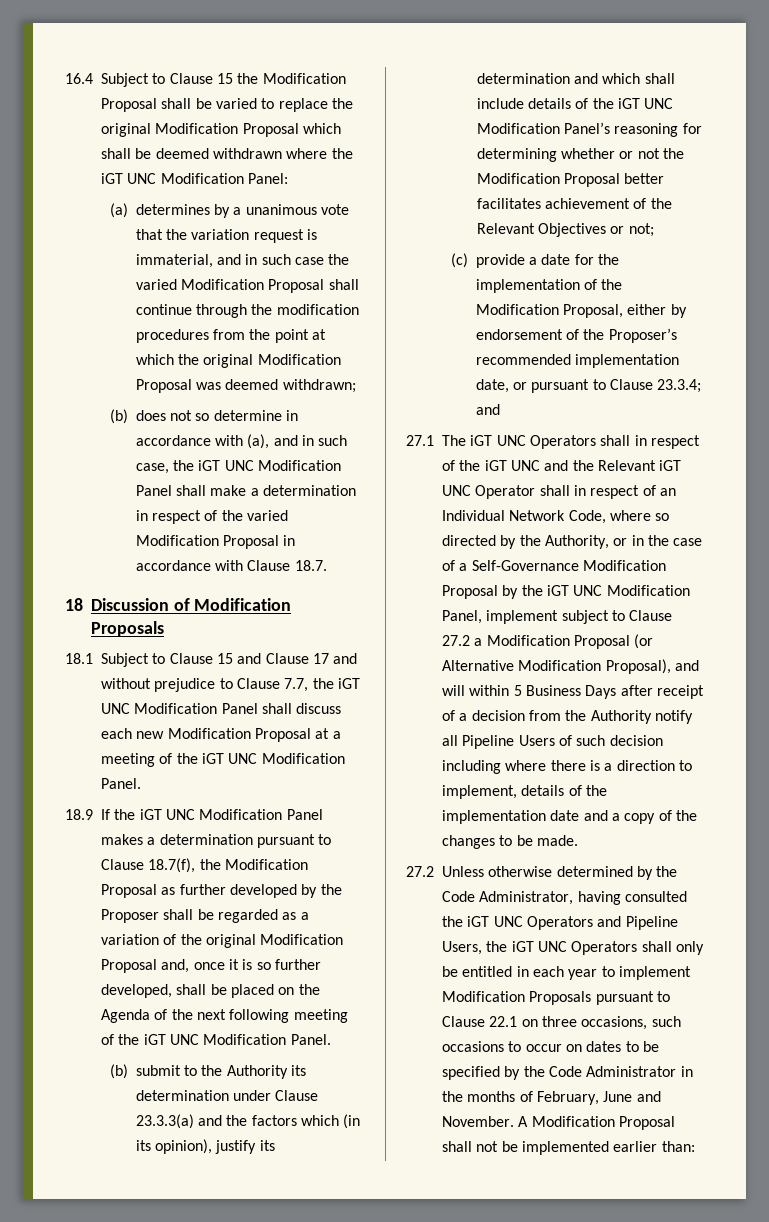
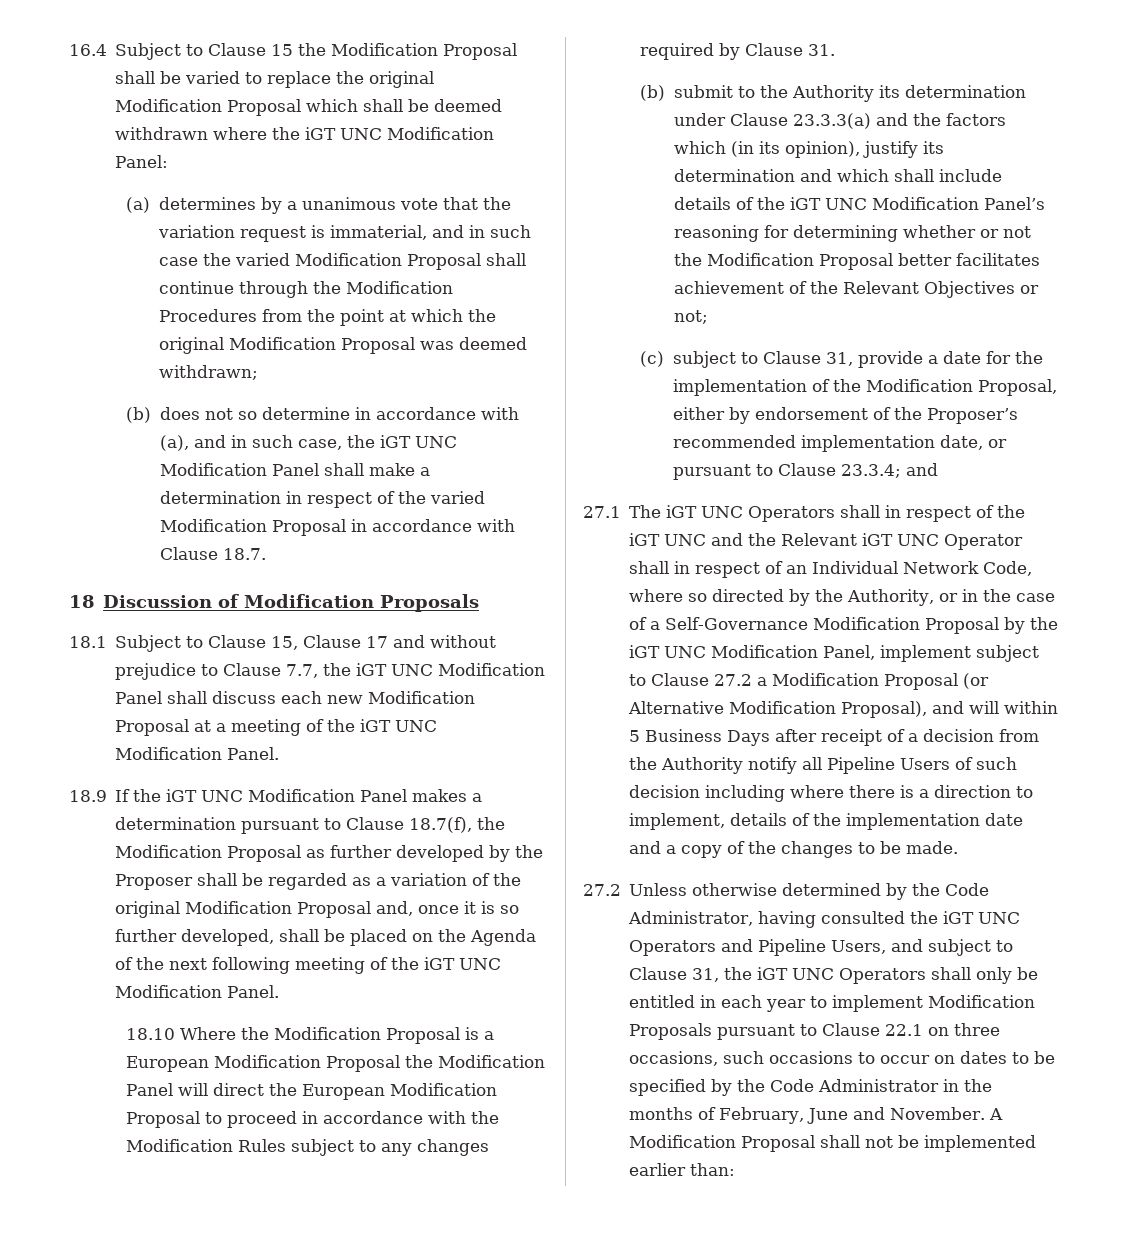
- (a) determines by a unanimous vote that the variation request is immaterial, and in such case the varied Modification Proposal shall continue through the modification procedures from the point at which the original Modification Proposal was deemed withdrawn;
+ (a) determines by a unanimous vote that the variation request is immaterial, and in such case the varied Modification Proposal shall continue through the Modification Procedures from the point at which the original Modification Proposal was deemed withdrawn;
- 18.1 Subject to Clause 15 and Clause 17 and without prejudice to Clause 7.7, the iGT UNC Modification Panel shall discuss each new Modification Proposal at a meeting of the iGT UNC Modification Panel.
+ 18.1 Subject to Clause 15, Clause 17 and without prejudice to Clause 7.7, the iGT UNC Modification Panel shall discuss each new Modification Proposal at a meeting of the iGT UNC Modification Panel.
+ 18.10 Where the Modification Proposal is a European Modification Proposal the Modification Panel will direct the European Modification Proposal to proceed in accordance with the Modification Rules subject to any changes required by Clause 31.
- (c) provide a date for the implementation of the Modification Proposal, either by endorsement of the Proposer’s recommended implementation date, or pursuant to Clause 23.3.4; and
+ (c) subject to Clause 31, provide a date for the implementation of the Modification Proposal, either by endorsement of the Proposer’s recommended implementation date, or pursuant to Clause 23.3.4; and
- 27.2 Unless otherwise determined by the Code Administrator, having consulted the iGT UNC Operators and Pipeline Users, the iGT UNC Operators shall only be entitled in each year to implement Modification Proposals pursuant to Clause 22.1 on three occasions, such occasions to occur on dates to be specified by the Code Administrator in the months of February, June and November.
+ 27.2 Unless otherwise determined by the Code Administrator, having consulted the iGT UNC Operators and Pipeline Users, and subject to Clause 31, the iGT UNC Operators shall only be entitled in each year to implement Modification Proposals pursuant to Clause 22.1 on three occasions, such occasions to occur on dates to be specified by the Code Administrator in the months of February, June and November.

